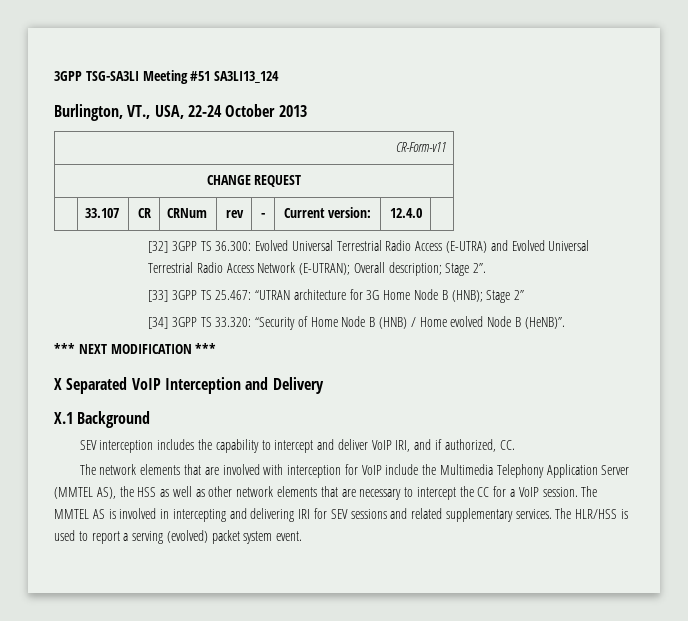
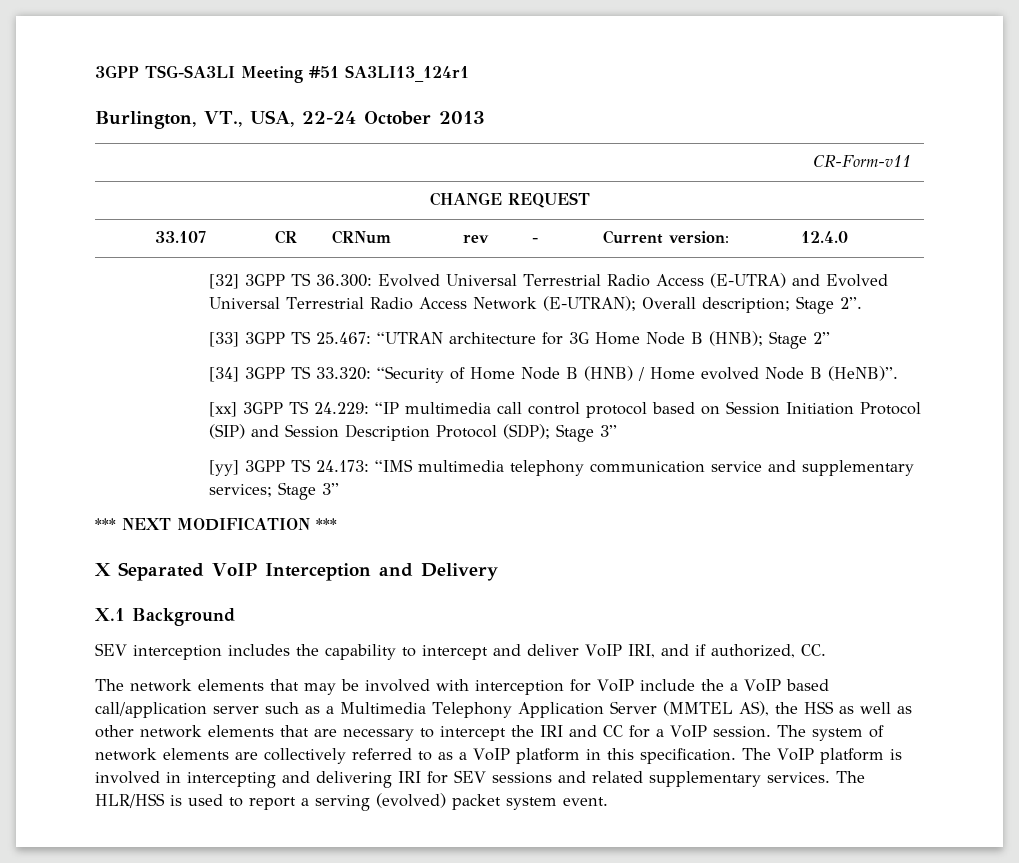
- 3GPP TSG-SA3LI Meeting #51 SA3LI13_124
+ 3GPP TSG-SA3LI Meeting #51 SA3LI13_124r1
+ [xx] 3GPP TS 24.229: “IP multimedia call control protocol based on Session Initiation Protocol (SIP) and Session Description Protocol (SDP); Stage 3”
+ [yy] 3GPP TS 24.173: “IMS multimedia telephony communication service and supplementary services; Stage 3”
- The network elements that are involved with interception for VoIP include the Multimedia Telephony Application Server (MMTEL AS), the HSS as well as other network elements that are necessary to intercept the CC for a VoIP session.
+ The network elements that may be involved with interception for VoIP include the a VoIP based call/application server such as a Multimedia Telephony Application Server (MMTEL AS), the HSS as well as other network elements that are necessary to intercept the IRI and CC for a VoIP session.
- The MMTEL AS is involved in intercepting and delivering IRI for SEV sessions and related supplementary services.
+ The system of network elements are collectively referred to as a VoIP platform in this specification. The VoIP platform is involved in intercepting and delivering IRI for SEV sessions and related supplementary services.

